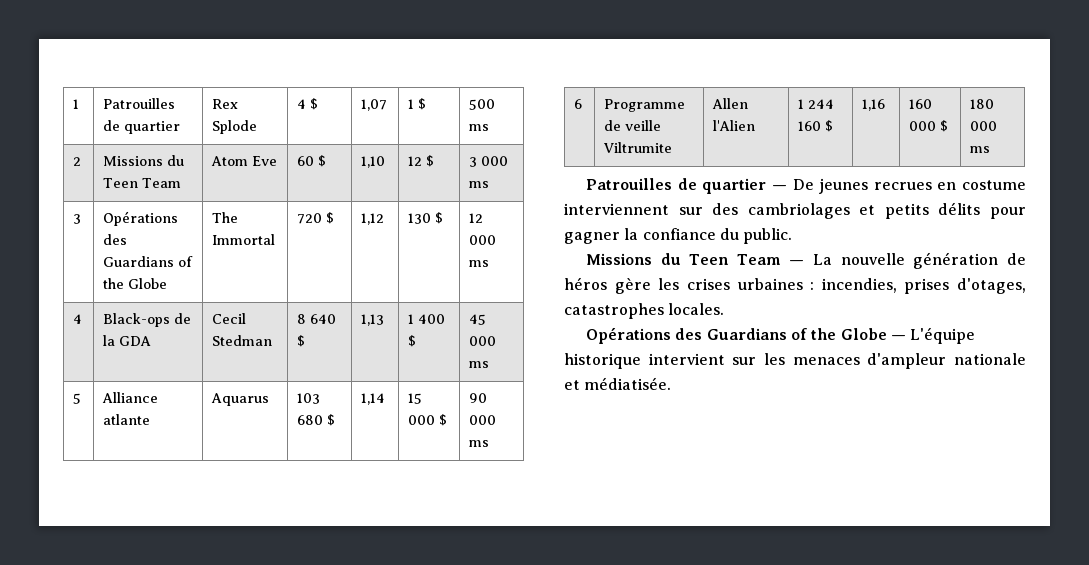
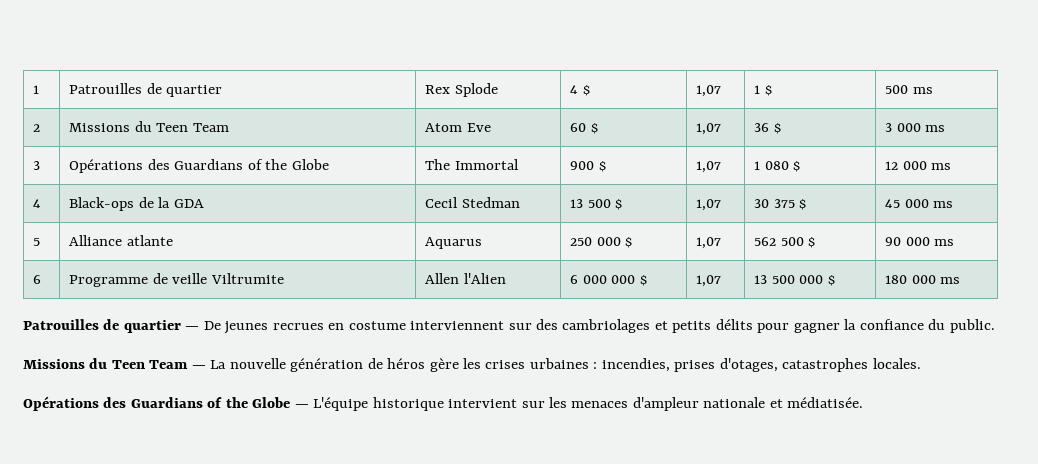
- 2 | Missions du Teen Team | Atom Eve | 60 $ | 1,10 | 12 $ | 3 000 ms
+ 2 | Missions du Teen Team | Atom Eve | 60 $ | 1,07 | 36 $ | 3 000 ms
- 3 | Opérations des Guardians of the Globe | The Immortal | 720 $ | 1,12 | 130 $ | 12 000 ms
+ 3 | Opérations des Guardians of the Globe | The Immortal | 900 $ | 1,07 | 1 080 $ | 12 000 ms
- 4 | Black-ops de la GDA | Cecil Stedman | 8 640 $ | 1,13 | 1 400 $ | 45 000 ms
+ 4 | Black-ops de la GDA | Cecil Stedman | 13 500 $ | 1,07 | 30 375 $ | 45 000 ms
- 5 | Alliance atlante | Aquarus | 103 680 $ | 1,14 | 15 000 $ | 90 000 ms
+ 5 | Alliance atlante | Aquarus | 250 000 $ | 1,07 | 562 500 $ | 90 000 ms
- 6 | Programme de veille Viltrumite | Allen l'Alien | 1 244 160 $ | 1,16 | 160 000 $ | 180 000 ms
+ 6 | Programme de veille Viltrumite | Allen l'Alien | 6 000 000 $ | 1,07 | 13 500 000 $ | 180 000 ms

